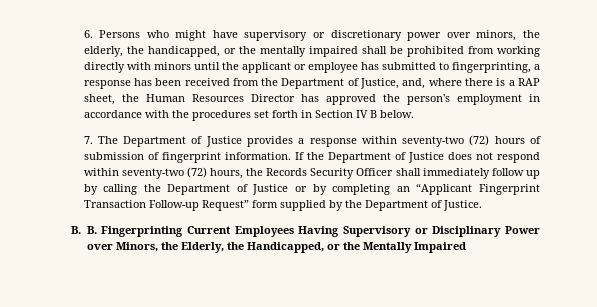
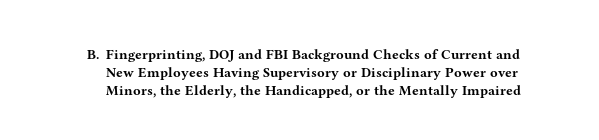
- 6. Persons who might have supervisory or discretionary power over minors, the elderly, the handicapped, or the mentally impaired shall be prohibited from working directly with minors until the applicant or employee has submitted to fingerprinting, a response has been received from the Department of Justice, and, where there is a RAP sheet, the Human Resources Director has approved the person's employment in accordance with the procedures set forth in Section IV B below.
- 7. The Department of Justice provides a response within seventy-two (72) hours of submission of fingerprint information. If the Department of Justice does not respond within seventy-two (72) hours, the Records Security Officer shall immediately follow up by calling the Department of Justice or by completing an “Applicant Fingerprint Transaction Follow-up Request” form supplied by the Department of Justice.
- B. B. Fingerprinting Current Employees Having Supervisory or Disciplinary Power over Minors, the Elderly, the Handicapped, or the Mentally Impaired
+ B. Fingerprinting, DOJ and FBI Background Checks of Current and New Employees Having Supervisory or Disciplinary Power over Minors, the Elderly, the Handicapped, or the Mentally Impaired

